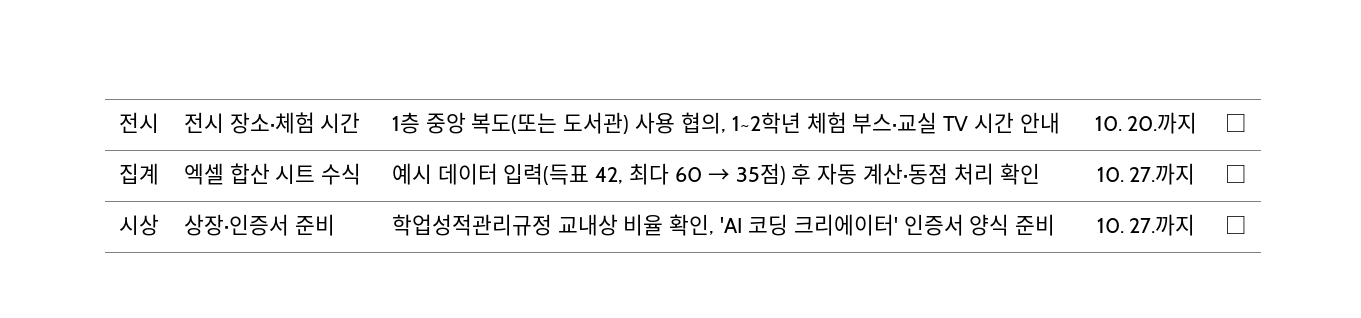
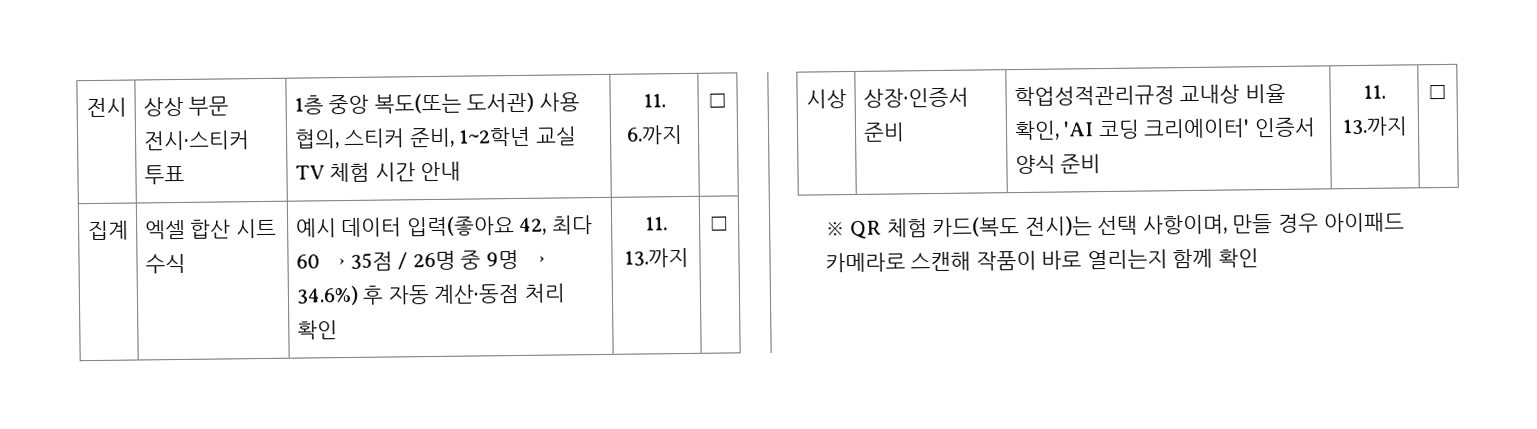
- 전시 | 전시 장소·체험 시간 | 1층 중앙 복도(또는 도서관) 사용 협의, 1~2학년 체험 부스·교실 TV 시간 안내 | 10. 20.까지 | □
+ 전시 | 상상 부문 전시·스티커 투표 | 1층 중앙 복도(또는 도서관) 사용 협의, 스티커 준비, 1~2학년 교실 TV 체험 시간 안내 | 11. 6.까지 | □
- 집계 | 엑셀 합산 시트 수식 | 예시 데이터 입력(득표 42, 최다 60 → 35점) 후 자동 계산·동점 처리 확인 | 10. 27.까지 | □
+ 집계 | 엑셀 합산 시트 수식 | 예시 데이터 입력(좋아요 42, 최다 60 → 35점 / 26명 중 9명 → 34.6%) 후 자동 계산·동점 처리 확인 | 11. 13.까지 | □
- 시상 | 상장·인증서 준비 | 학업성적관리규정 교내상 비율 확인, 'AI 코딩 크리에이터' 인증서 양식 준비 | 10. 27.까지 | □
+ 시상 | 상장·인증서 준비 | 학업성적관리규정 교내상 비율 확인, 'AI 코딩 크리에이터' 인증서 양식 준비 | 11. 13.까지 | □
+ ※ QR 체험 카드(복도 전시)는 선택 사항이며, 만들 경우 아이패드 카메라로 스캔해 작품이 바로 열리는지 함께 확인

